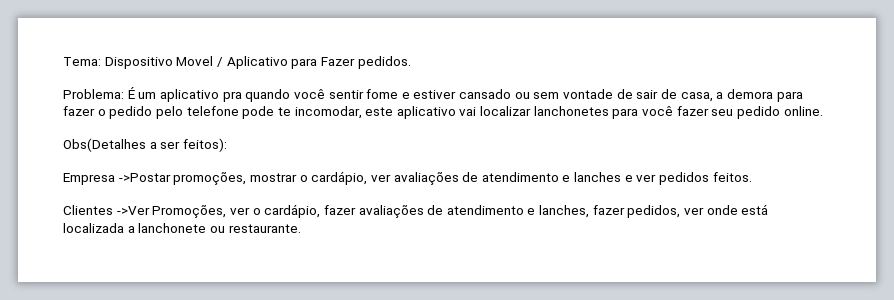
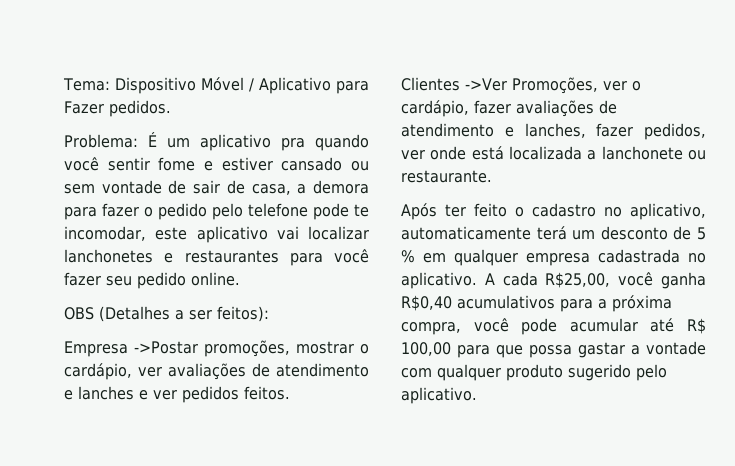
- Tema: Dispositivo Movel / Aplicativo para Fazer pedidos.
+ Tema: Dispositivo Móvel / Aplicativo para Fazer pedidos.
- Problema: É um aplicativo pra quando você sentir fome e estiver cansado ou sem vontade de sair de casa, a demora para fazer o pedido pelo telefone pode te incomodar, este aplicativo vai localizar lanchonetes para você fazer seu pedido online.
+ Problema: É um aplicativo pra quando você sentir fome e estiver cansado ou sem vontade de sair de casa, a demora para fazer o pedido pelo telefone pode te incomodar, este aplicativo vai localizar lanchonetes e restaurantes para você fazer seu pedido online.
- Obs(Detalhes a ser feitos):
+ OBS (Detalhes a ser feitos):
+ Após ter feito o cadastro no aplicativo, automaticamente terá um desconto de 5 % em qualquer empresa cadastrada no aplicativo. A cada R$25,00, você ganha R$0,40 acumulativos para a próxima compra, você pode acumular até R$ 100,00 para que possa gastar a vontade com qualquer produto sugerido pelo aplicativo.

